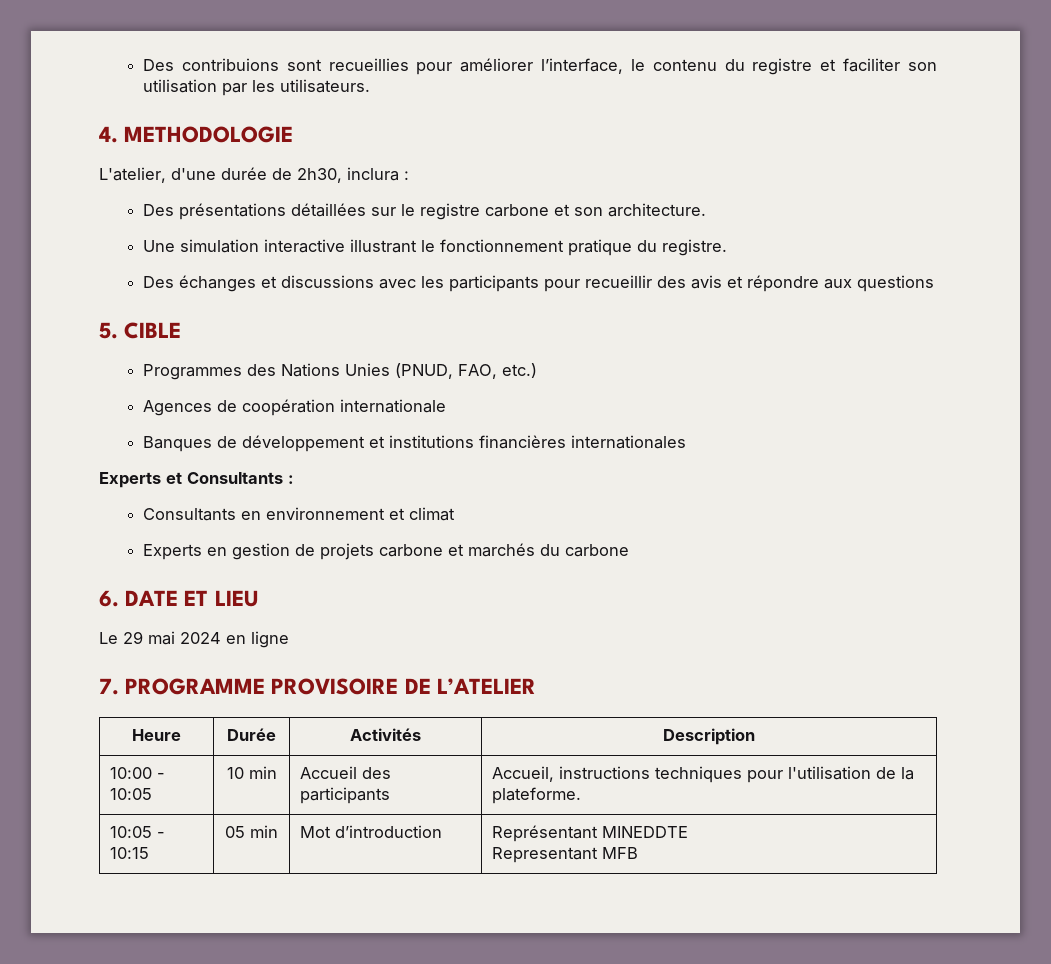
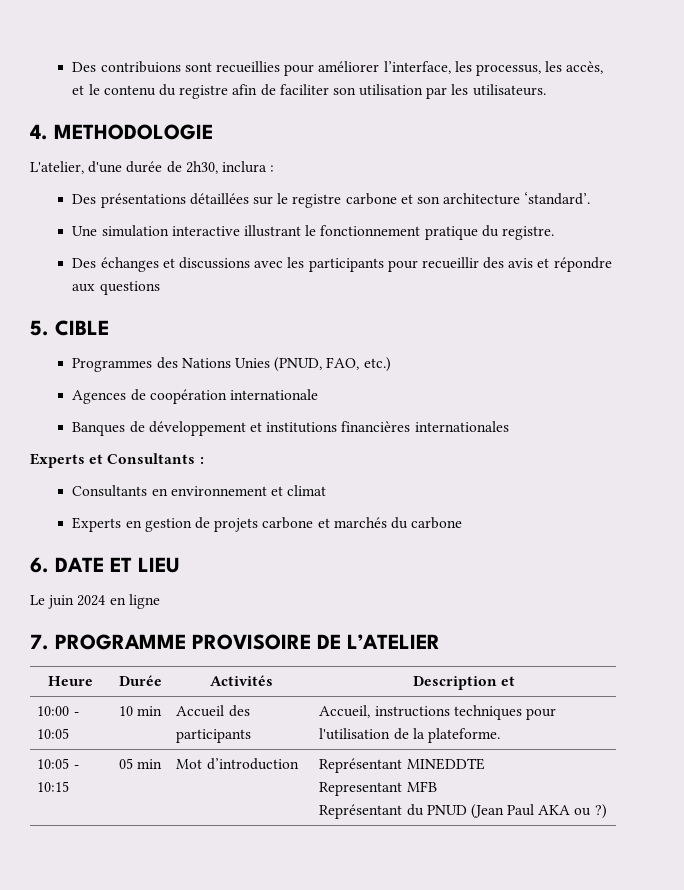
- Des contribuions sont recueillies pour améliorer l’interface, le contenu du registre et faciliter son utilisation par les utilisateurs.
+ Des contribuions sont recueillies pour améliorer l’interface, les processus, les accès, et le contenu du registre afin de faciliter son utilisation par les utilisateurs.
- Des présentations détaillées sur le registre carbone et son architecture.
+ Des présentations détaillées sur le registre carbone et son architecture ‘standard’.
- Le 29 mai 2024 en ligne
+ Le juin 2024 en ligne
- Heure | Durée | Activités | Description
+ Heure | Durée | Activités | Description et
  10:05 - 10:15 | 05 min | Mot d’introduction | Représentant MINEDDTE
  Representant MFB
+ Représentant du PNUD (Jean Paul AKA ou ?)

